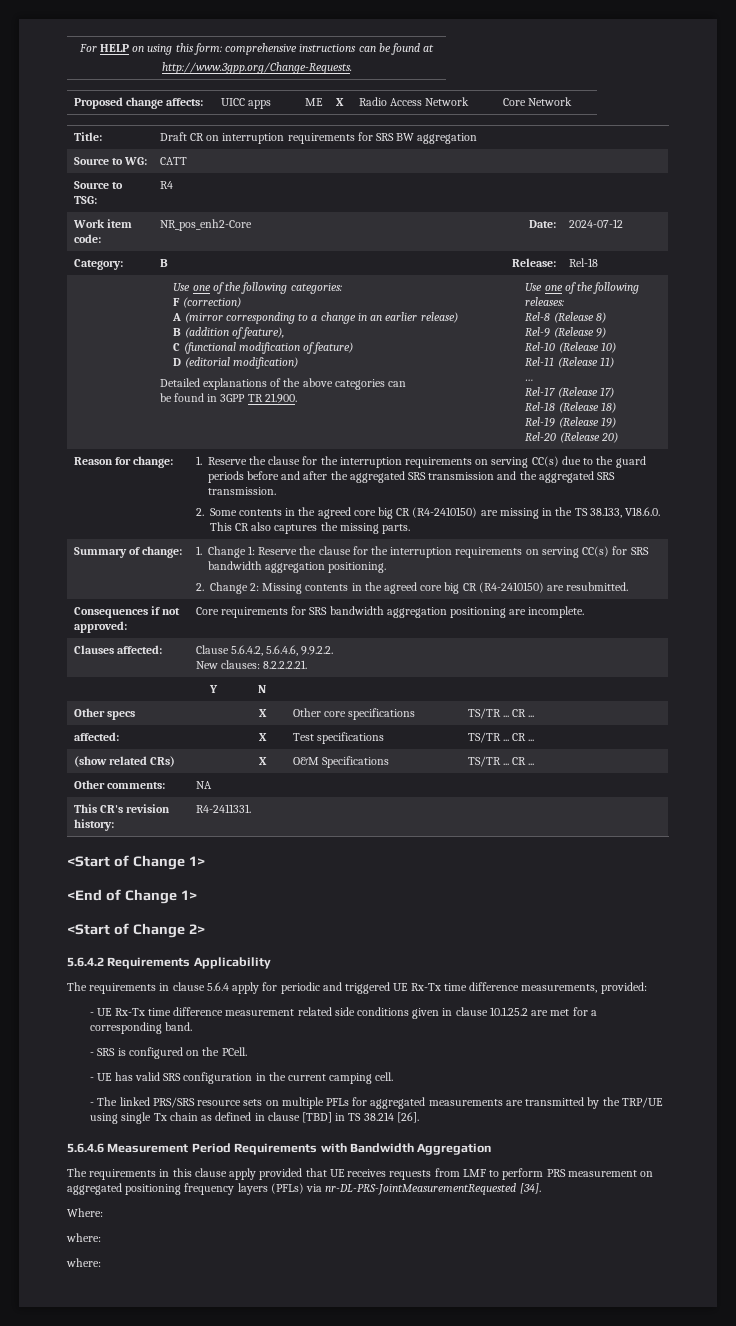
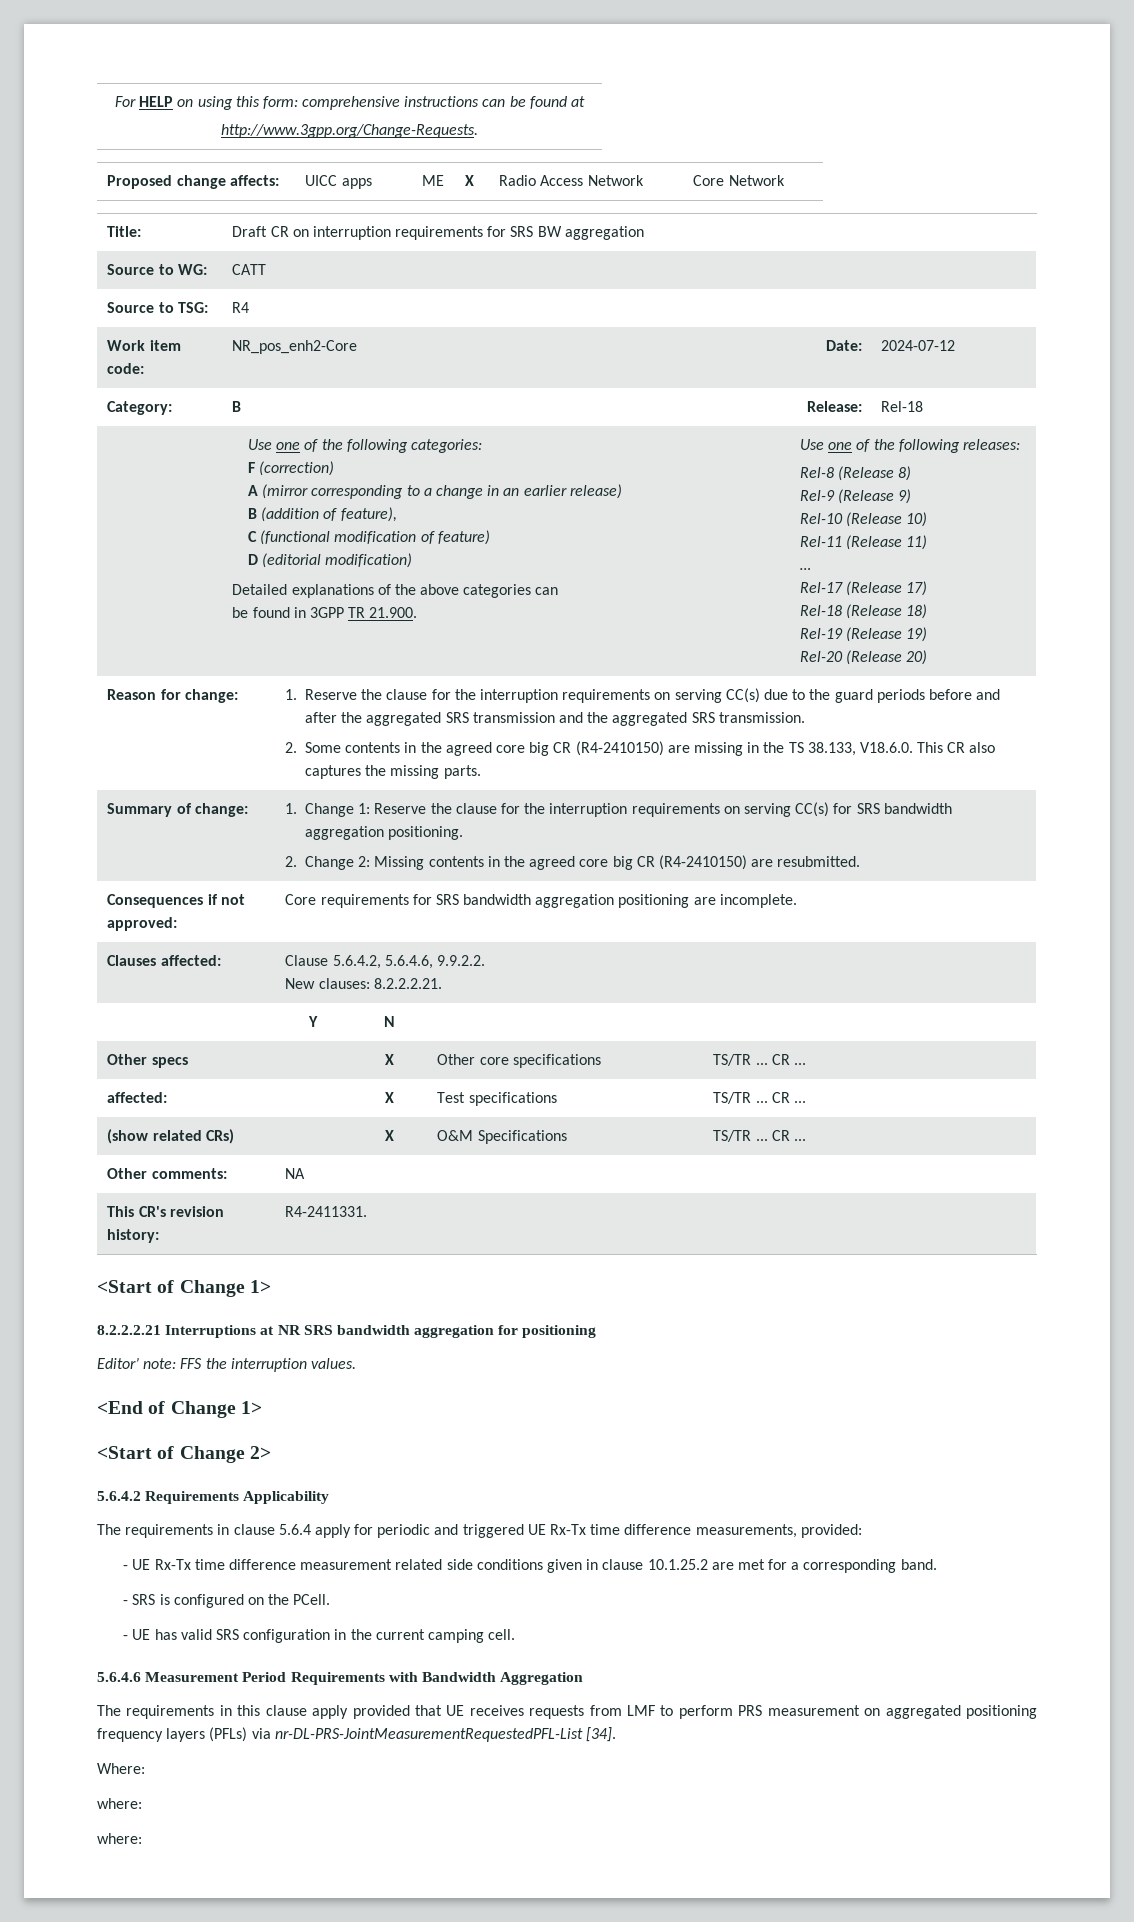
+ 8.2.2.2.21 Interruptions at NR SRS bandwidth aggregation for positioning
+ Editor’ note: FFS the interruption values.
- - The linked PRS/SRS resource sets on multiple PFLs for aggregated measurements are transmitted by the TRP/UE using single Tx chain as defined in clause [TBD] in TS 38.214 [26].
- The requirements in this clause apply provided that UE receives requests from LMF to perform PRS measurement on aggregated positioning frequency layers (PFLs) via nr-DL-PRS-JointMeasurementRequested [34].
+ The requirements in this clause apply provided that UE receives requests from LMF to perform PRS measurement on aggregated positioning frequency layers (PFLs) via nr-DL-PRS-JointMeasurementRequestedPFL-List [34].

